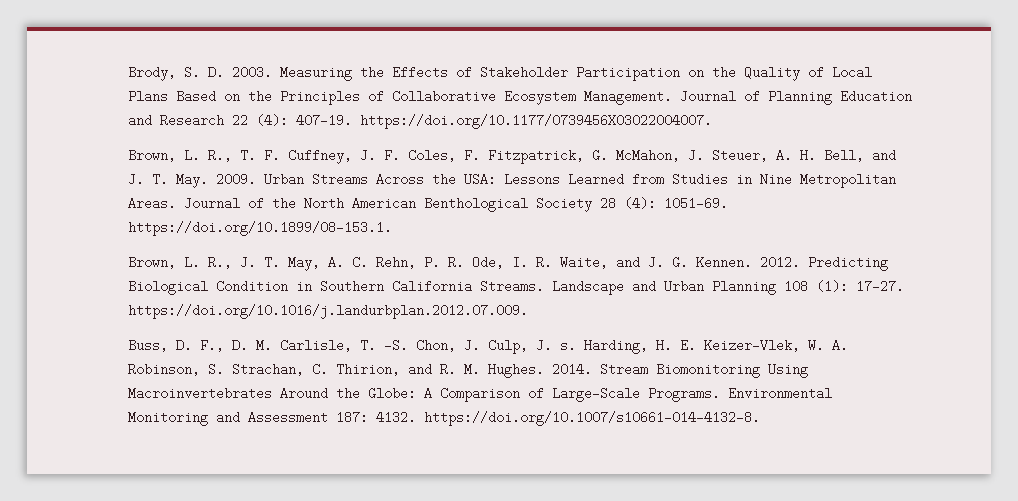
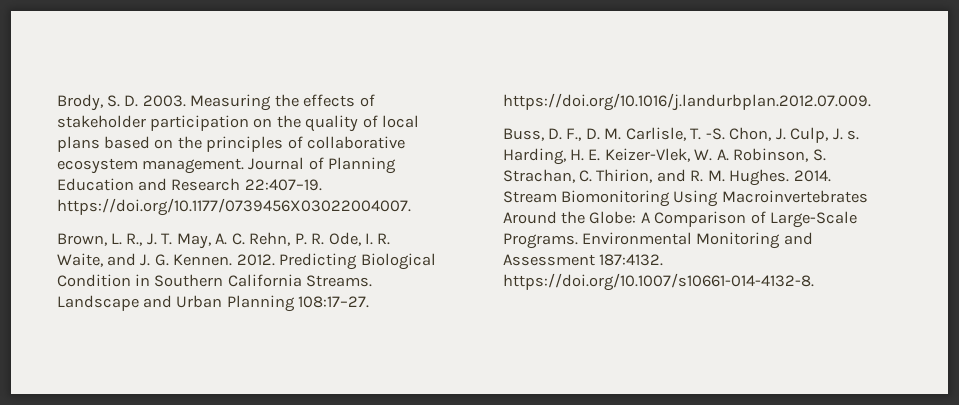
- Measuring the Effects of Stakeholder Participation on the Quality of Local Plans Based on the Principles of Collaborative Ecosystem Management.
+ Measuring the effects of stakeholder participation on the quality of local plans based on the principles of collaborative ecosystem management.
- Journal of Planning Education and Research 22 (4): 407–19. https://doi.org/10.1177/0739456X03022004007.
- Brown, L. R., T. F. Cuffney, J. F. Coles, F. Fitzpatrick, G. McMahon, J. Steuer, A. H. Bell, and J. T. May. 2009. Urban Streams Across the USA: Lessons Learned from Studies in Nine Metropolitan Areas. Journal of the North American Benthological Society 28 (4): 1051–69. https://doi.org/10.1899/08-153.1.
+ Journal of Planning Education and Research 22:407–19. https://doi.org/10.1177/0739456X03022004007.
- Landscape and Urban Planning 108 (1): 17–27. https://doi.org/10.1016/j.landurbplan.2012.07.009.
+ Landscape and Urban Planning 108:17–27. https://doi.org/10.1016/j.landurbplan.2012.07.009.
- Environmental Monitoring and Assessment 187: 4132. https://doi.org/10.1007/s10661-014-4132-8.
+ Environmental Monitoring and Assessment 187:4132. https://doi.org/10.1007/s10661-014-4132-8.

